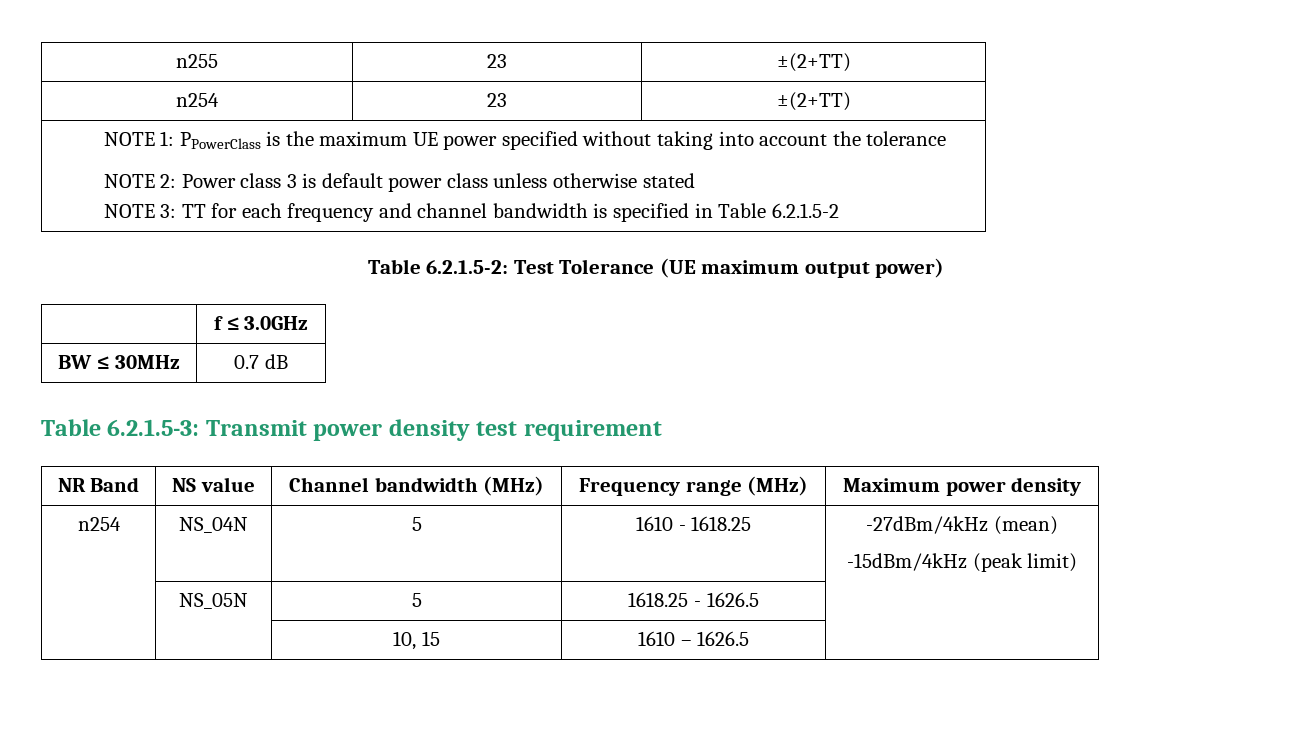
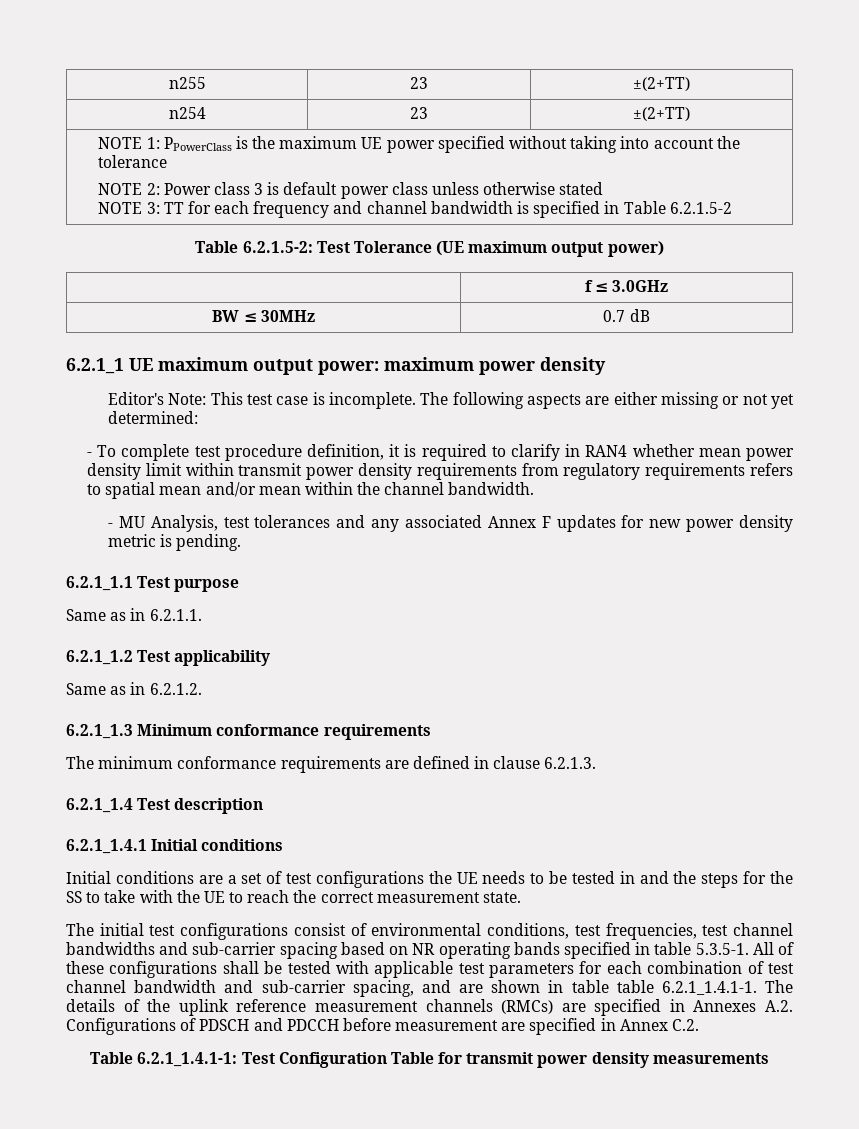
- Table 6.2.1.5-3: Transmit power density test requirement
- NR Band | NS value | Channel bandwidth (MHz) | Frequency range (MHz) | Maximum power density
- n254 | NS_04N | 5 | 1610 - 1618.25 | -27dBm/4kHz (mean)
- -15dBm/4kHz (peak limit)
- | NS_05N | 5 | 1618.25 - 1626.5 |
- | | 10, 15 | 1610 – 1626.5 |
+ 6.2.1_1 UE maximum output power: maximum power density
+ Editor's Note: This test case is incomplete. The following aspects are either missing or not yet determined:
+ - To complete test procedure definition, it is required to clarify in RAN4 whether mean power density limit within transmit power density requirements from regulatory requirements refers to spatial mean and/or mean within the channel bandwidth.
+ - MU Analysis, test tolerances and any associated Annex F updates for new power density metric is pending.
+ 6.2.1_1.1 Test purpose
+ Same as in 6.2.1.1.
+ 6.2.1_1.2 Test applicability
+ Same as in 6.2.1.2.
+ 6.2.1_1.3 Minimum conformance requirements
+ The minimum conformance requirements are defined in clause 6.2.1.3.
+ 6.2.1_1.4 Test description
+ 6.2.1_1.4.1 Initial conditions
+ Initial conditions are a set of test configurations the UE needs to be tested in and the steps for the SS to take with the UE to reach the correct measurement state.
+ The initial test configurations consist of environmental conditions, test frequencies, test channel bandwidths and sub-carrier spacing based on NR operating bands specified in table 5.3.5-1. All of these configurations shall be tested with applicable test parameters for each combination of test channel bandwidth and sub-carrier spacing, and are shown in table table 6.2.1_1.4.1-1. The details of the uplink reference measurement channels (RMCs) are specified in Annexes A.2. Configurations of PDSCH and PDCCH before measurement are specified in Annex C.2.
+ Table 6.2.1_1.4.1-1: Test Configuration Table for transmit power density measurements

